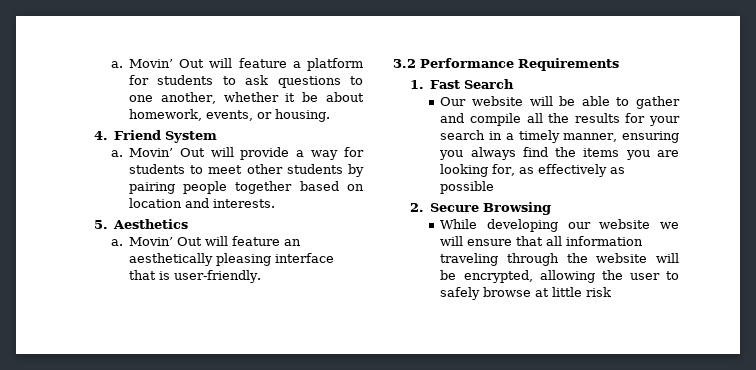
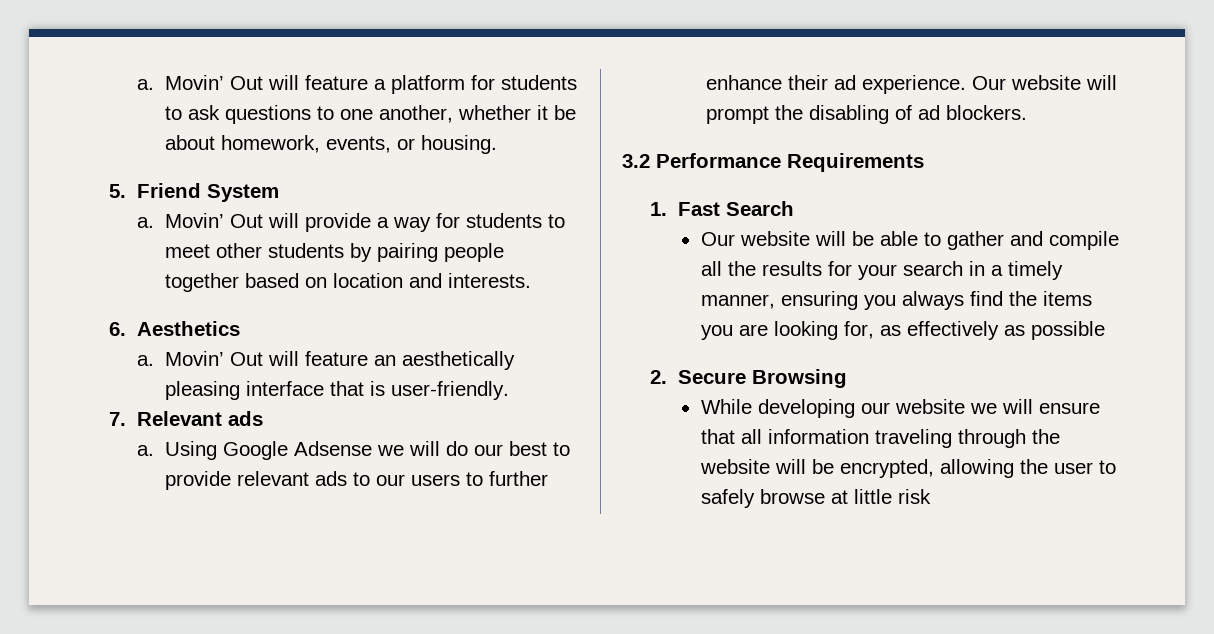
- 4. Friend System
+ 5. Friend System
- 5. Aesthetics
+ 6. Aesthetics
+ 7. Relevant ads
+ a. Using Google Adsense we will do our best to provide relevant ads to our users to further enhance their ad experience. Our website will prompt the disabling of ad blockers.

